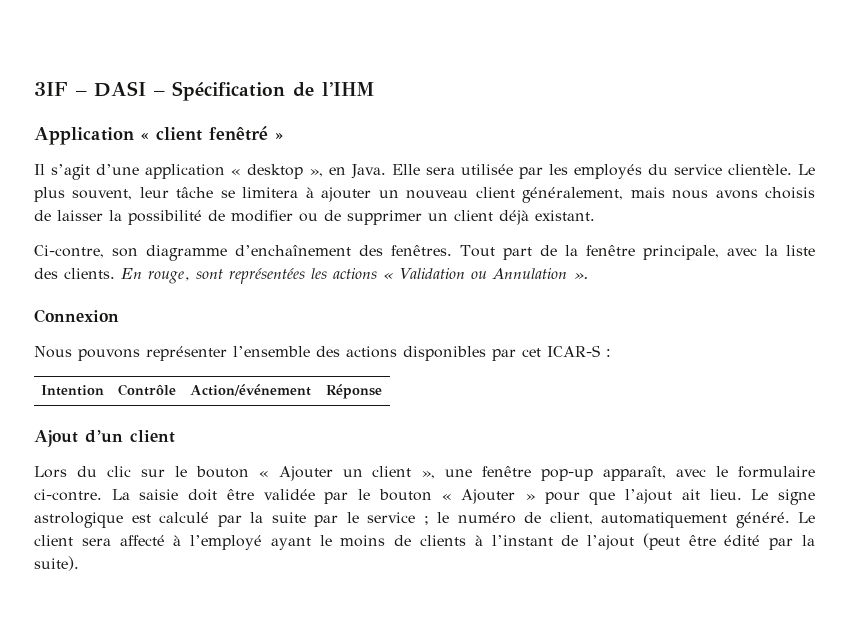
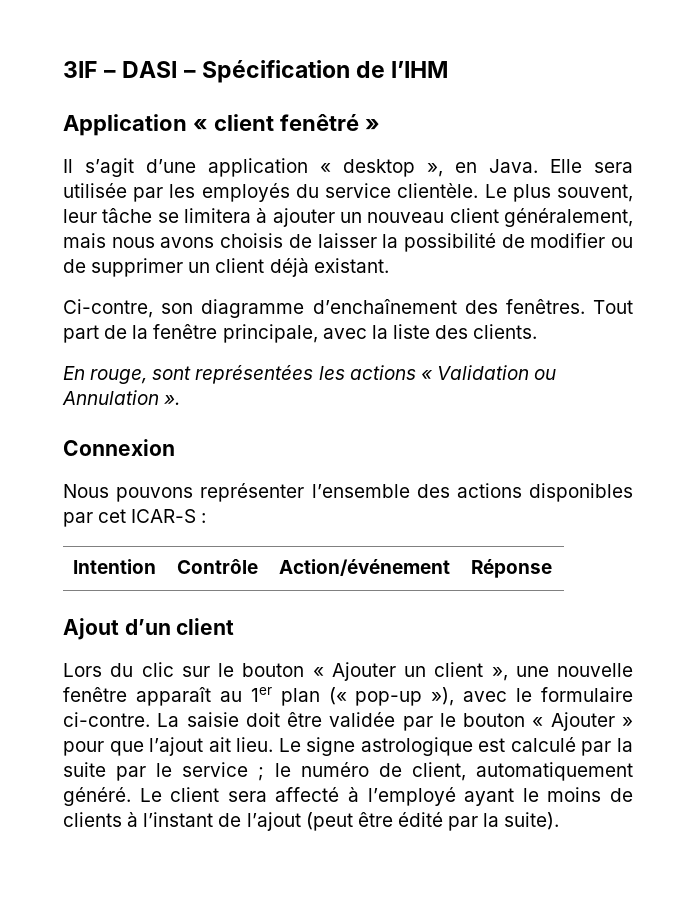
- Tout part de la fenêtre principale, avec la liste des clients. En rouge, sont représentées les actions « Validation ou Annulation ».
+ Tout part de la fenêtre principale, avec la liste des clients.
+ En rouge, sont représentées les actions « Validation ou Annulation ».
- Lors du clic sur le bouton « Ajouter un client », une fenêtre pop-up apparaît, avec le formulaire ci-contre.
+ Lors du clic sur le bouton « Ajouter un client », une nouvelle fenêtre apparaît au 1er plan (« pop-up »), avec le formulaire ci-contre.

